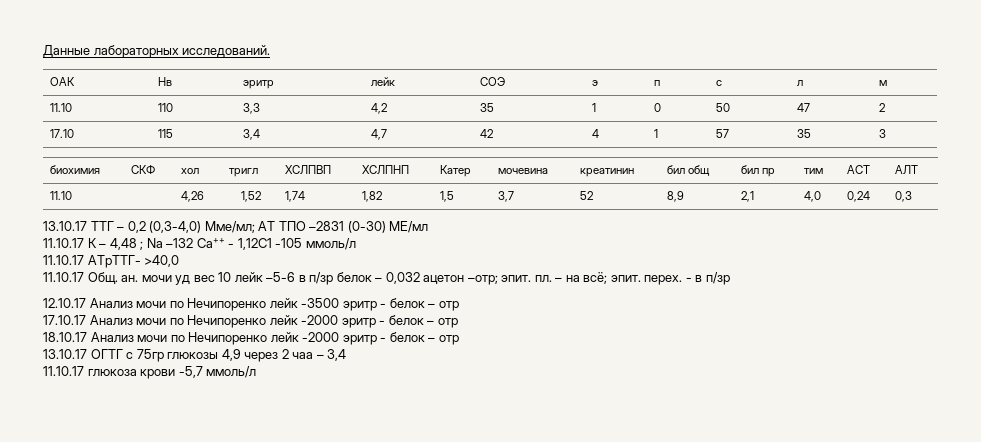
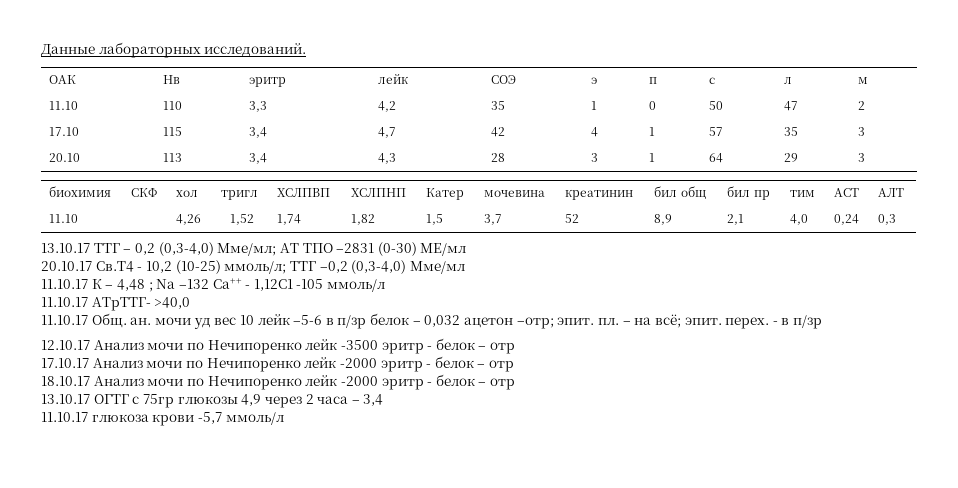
+ 20.10 | 113 | 3,4 | 4,3 | 28 | 3 | 1 | 64 | 29 | 3
+ 20.10.17 Св.Т4 - 10,2 (10-25) ммоль/л; ТТГ –0,2 (0,3-4,0) Мме/мл
- 13.10.17 ОГТГ с 75гр глюкозы 4,9 через 2 чаа – 3,4
+ 13.10.17 ОГТГ с 75гр глюкозы 4,9 через 2 часа – 3,4

